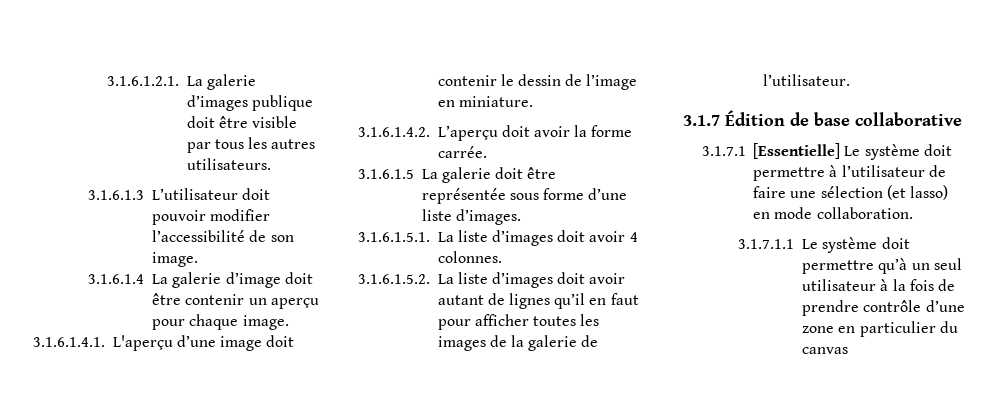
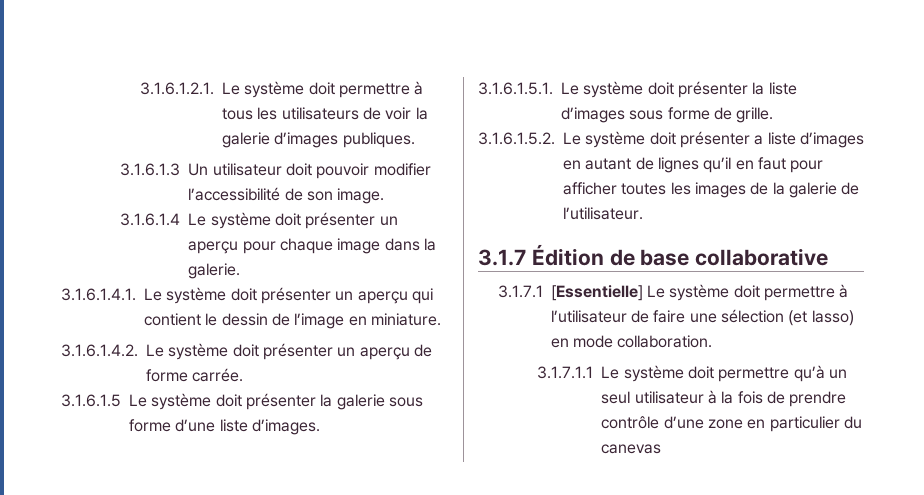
- 3.1.6.1.2.1. La galerie d’images publique doit être visible par tous les autres utilisateurs.
+ 3.1.6.1.2.1. Le système doit permettre à tous les utilisateurs de voir la galerie d’images publiques.
- 3.1.6.1.3 L’utilisateur doit pouvoir modifier l’accessibilité de son image.
+ 3.1.6.1.3 Un utilisateur doit pouvoir modifier l’accessibilité de son image.
- 3.1.6.1.4 La galerie d’image doit être contenir un aperçu pour chaque image.
- 3.1.6.1.4.1. L'aperçu d’une image doit contenir le dessin de l’image en miniature.
+ 3.1.6.1.4 Le système doit présenter un aperçu pour chaque image dans la galerie.
+ 3.1.6.1.4.1. Le système doit présenter un aperçu qui contient le dessin de l’image en miniature.
- 3.1.6.1.4.2. L’aperçu doit avoir la forme carrée.
- 3.1.6.1.5 La galerie doit être représentée sous forme d’une liste d’images.
+ 3.1.6.1.4.2. Le système doit présenter un aperçu de forme carrée.
+ 3.1.6.1.5 Le système doit présenter la galerie sous forme d’une liste d’images.
- 3.1.6.1.5.1. La liste d’images doit avoir 4 colonnes.
- 3.1.6.1.5.2. La liste d’images doit avoir autant de lignes qu’il en faut pour afficher toutes les images de la galerie de l’utilisateur.
+ 3.1.6.1.5.1. Le système doit présenter la liste d’images sous forme de grille.
+ 3.1.6.1.5.2. Le système doit présenter a liste d’images en autant de lignes qu’il en faut pour afficher toutes les images de la galerie de l’utilisateur.
- 3.1.7.1.1 Le système doit permettre qu’à un seul utilisateur à la fois de prendre contrôle d’une zone en particulier du canvas
+ 3.1.7.1.1 Le système doit permettre qu’à un seul utilisateur à la fois de prendre contrôle d’une zone en particulier du canevas

